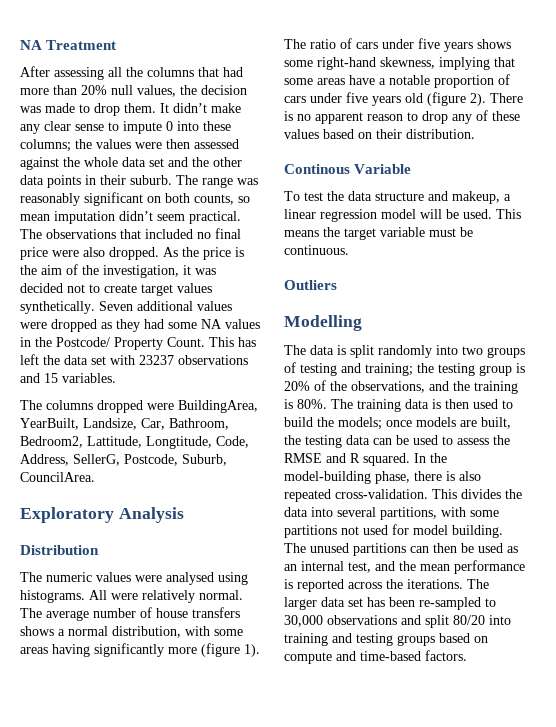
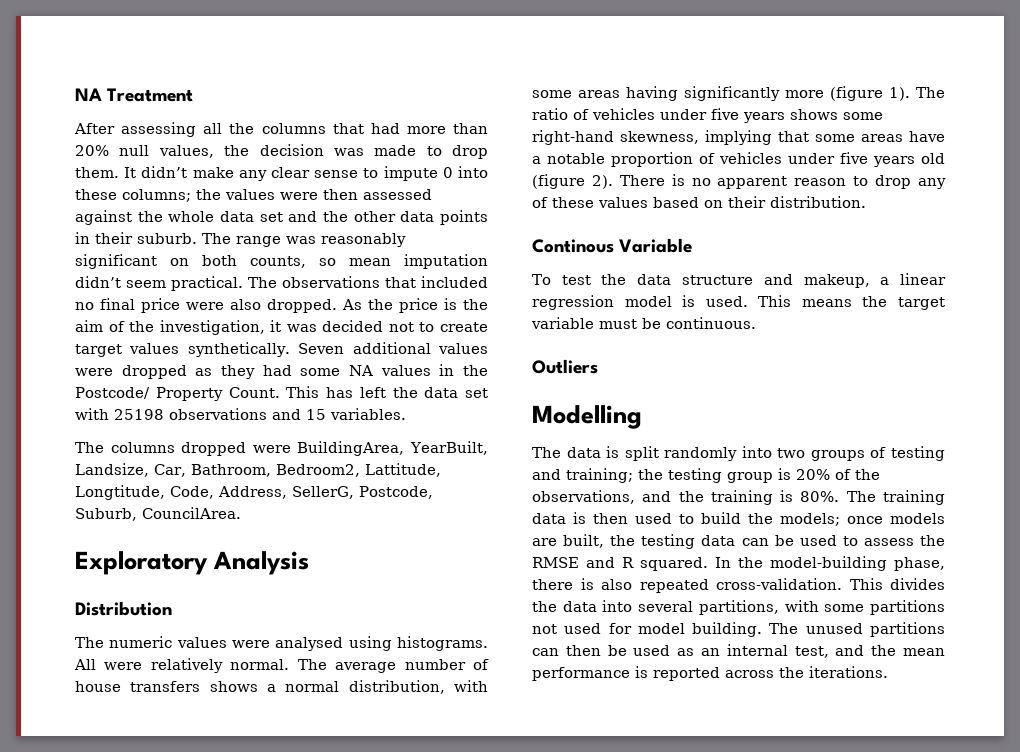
- This has left the data set with 23237 observations and 15 variables.
+ This has left the data set with 25198 observations and 15 variables.
- The ratio of cars under five years shows some right-hand skewness, implying that some areas have a notable proportion of cars under five years old (figure 2).
+ The ratio of vehicles under five years shows some right-hand skewness, implying that some areas have a notable proportion of vehicles under five years old (figure 2).
- To test the data structure and makeup, a linear regression model will be used.
+ To test the data structure and makeup, a linear regression model is used.
- The larger data set has been re-sampled to 30,000 observations and split 80/20 into training and testing groups based on compute and time-based factors.

